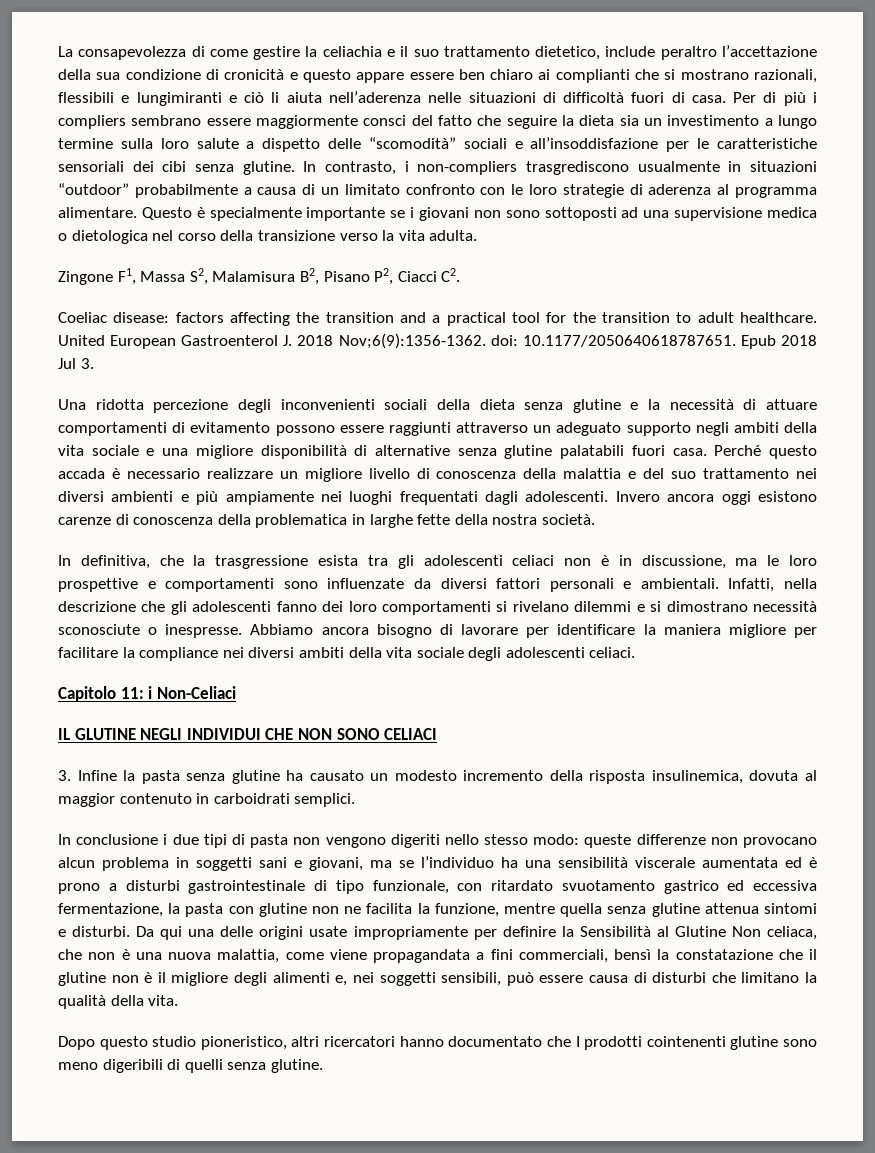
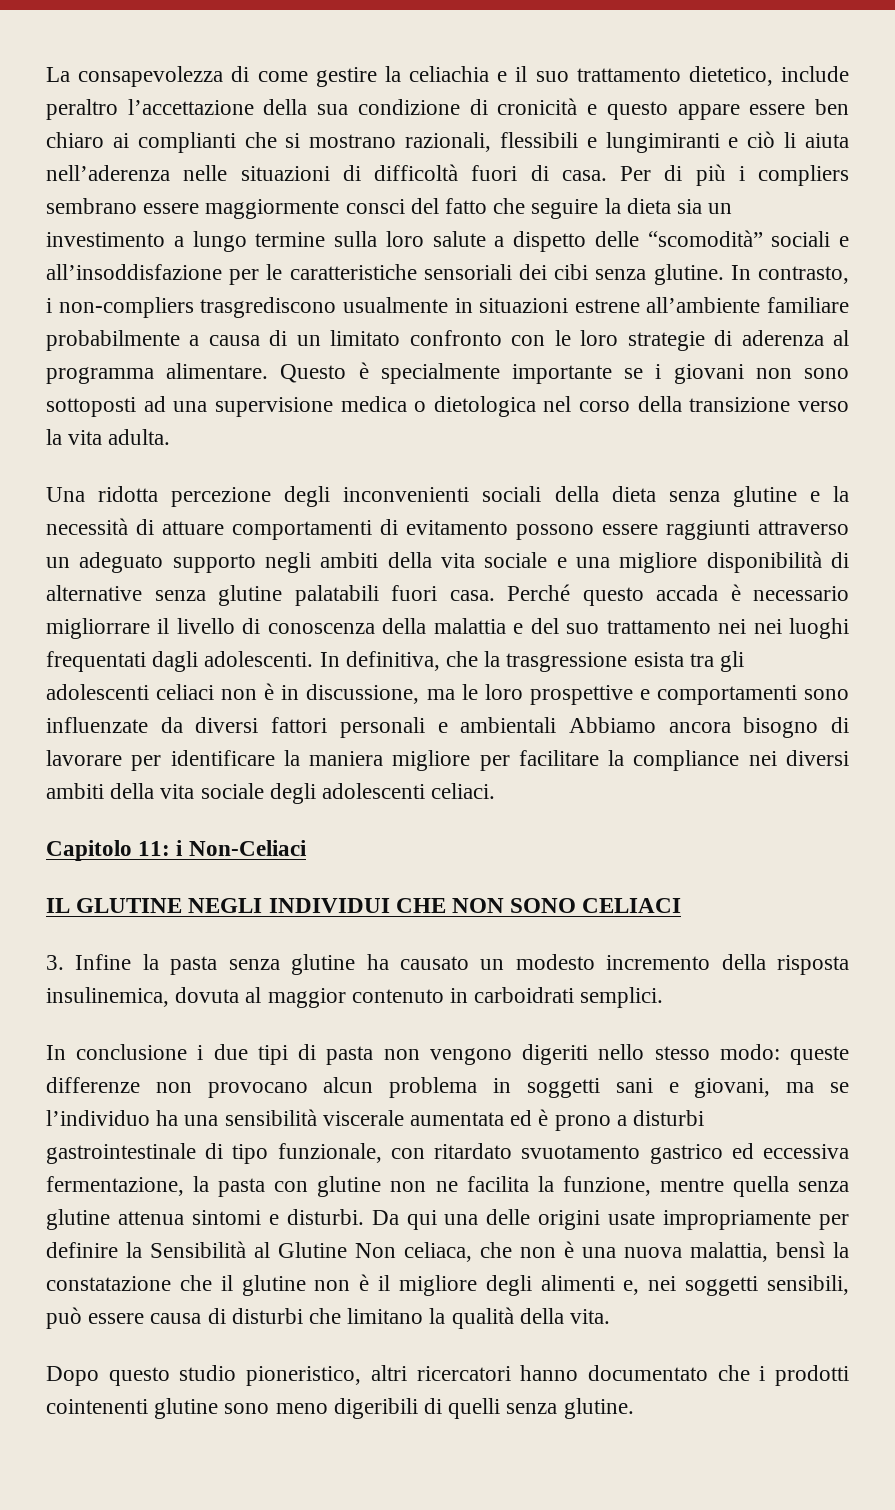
- In contrasto, i non-compliers trasgrediscono usualmente in situazioni “outdoor” probabilmente a causa di un limitato confronto con le loro strategie di aderenza al programma alimentare.
+ In contrasto, i non-compliers trasgrediscono usualmente in situazioni estrene all’ambiente familiare probabilmente a causa di un limitato confronto con le loro strategie di aderenza al programma alimentare.
- Zingone F1, Massa S2, Malamisura B2, Pisano P2, Ciacci C2.
- Coeliac disease: factors affecting the transition and a practical tool for the transition to adult healthcare. United European Gastroenterol J. 2018 Nov;6(9):1356-1362. doi: 10.1177/2050640618787651. Epub 2018 Jul 3.
- Perché questo accada è necessario realizzare un migliore livello di conoscenza della malattia e del suo trattamento nei diversi ambienti e più ampiamente nei luoghi frequentati dagli adolescenti. Invero ancora oggi esistono carenze di conoscenza della problematica in larghe fette della nostra società.
- In definitiva, che la trasgressione esista tra gli adolescenti celiaci non è in discussione, ma le loro prospettive e comportamenti sono influenzate da diversi fattori personali e ambientali. Infatti, nella descrizione che gli adolescenti fanno dei loro comportamenti si rivelano dilemmi e si dimostrano necessità sconosciute o inespresse. Abbiamo ancora bisogno di lavorare per identificare la maniera migliore per facilitare la compliance nei diversi ambiti della vita sociale degli adolescenti celiaci.
+ Perché questo accada è necessario migliorrare il livello di conoscenza della malattia e del suo trattamento nei nei luoghi frequentati dagli adolescenti. In definitiva, che la trasgressione esista tra gli adolescenti celiaci non è in discussione, ma le loro prospettive e comportamenti sono influenzate da diversi fattori personali e ambientali Abbiamo ancora bisogno di lavorare per identificare la maniera migliore per facilitare la compliance nei diversi ambiti della vita sociale degli adolescenti celiaci.
- Da qui una delle origini usate impropriamente per definire la Sensibilità al Glutine Non celiaca, che non è una nuova malattia, come viene propagandata a fini commerciali, bensì la constatazione che il glutine non è il migliore degli alimenti e, nei soggetti sensibili, può essere causa di disturbi che limitano la qualità della vita.
+ Da qui una delle origini usate impropriamente per definire la Sensibilità al Glutine Non celiaca, che non è una nuova malattia, bensì la constatazione che il glutine non è il migliore degli alimenti e, nei soggetti sensibili, può essere causa di disturbi che limitano la qualità della vita.
- Dopo questo studio pioneristico, altri ricercatori hanno documentato che I prodotti cointenenti glutine sono meno digeribili di quelli senza glutine.
+ Dopo questo studio pioneristico, altri ricercatori hanno documentato che i prodotti cointenenti glutine sono meno digeribili di quelli senza glutine.

